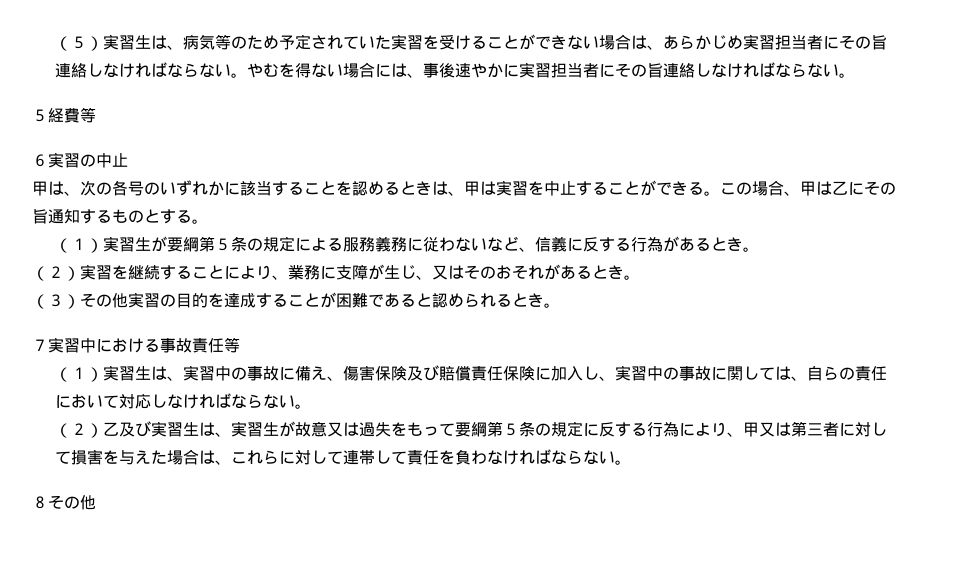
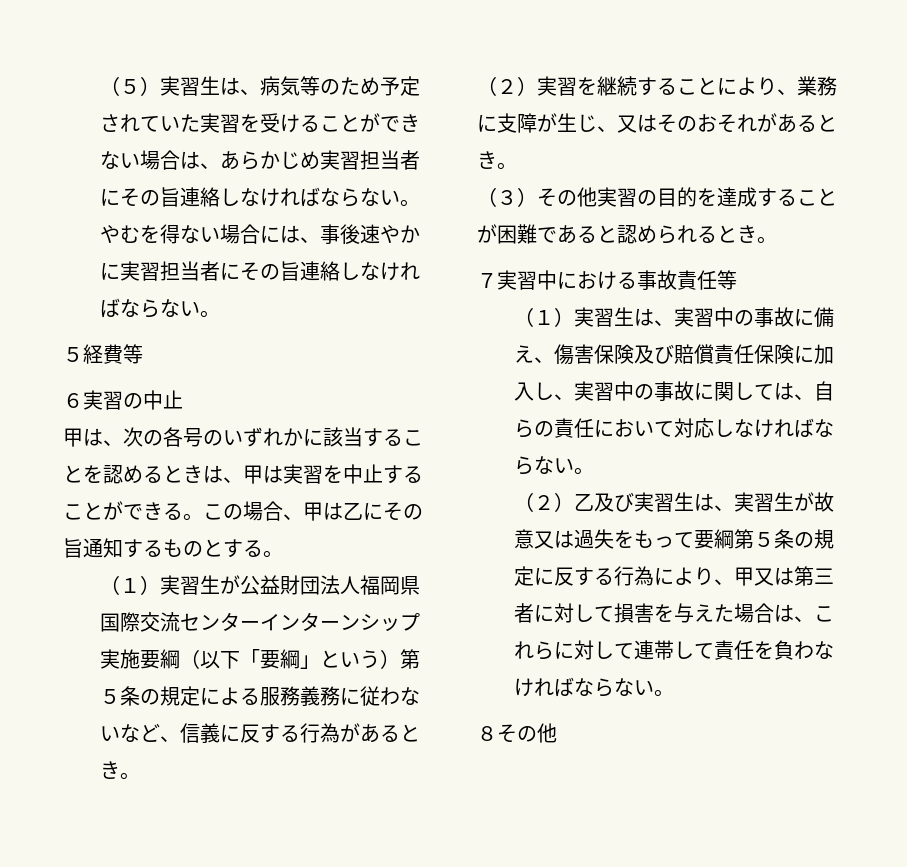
- （１）実習生が要綱第５条の規定による服務義務に従わないなど、信義に反する行為があるとき。
+ （１）実習生が公益財団法人福岡県国際交流センターインターンシップ実施要綱（以下「要綱」という）第５条の規定による服務義務に従わないなど、信義に反する行為があるとき。

